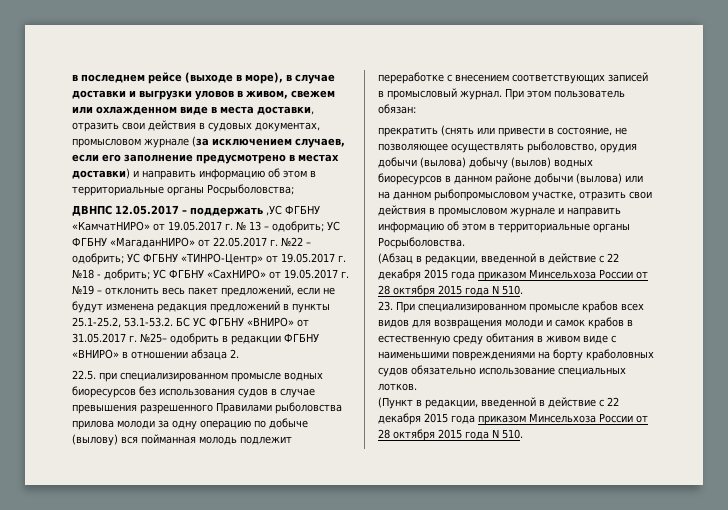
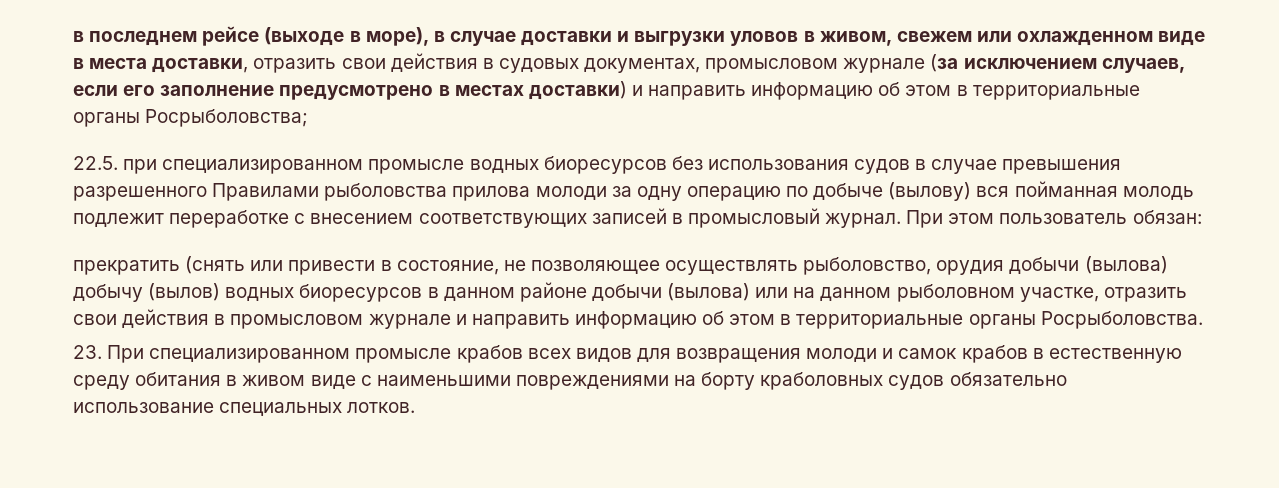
- ДВНПС 12.05.2017 – поддержать ,УС ФГБНУ «КамчатНИРО» от 19.05.2017 г. № 13 – одобрить; УС ФГБНУ «МагаданНИРО» от 22.05.2017 г. №22 – одобрить; УС ФГБНУ «ТИНРО-Центр» от 19.05.2017 г. №18 - добрить; УС ФГБНУ «СахНИРО» от 19.05.2017 г. №19 – отклонить весь пакет предложений, если не будут изменена редакция предложений в пункты 25.1-25.2, 53.1-53.2. БС УС ФГБНУ «ВНИРО» от 31.05.2017 г. №25– одобрить в редакции ФГБНУ «ВНИРО» в отношении абзаца 2.
- прекратить (снять или привести в состояние, не позволяющее осуществлять рыболовство, орудия добычи (вылова) добычу (вылов) водных биоресурсов в данном районе добычи (вылова) или на данном рыбопромысловом участке, отразить свои действия в промысловом журнале и направить информацию об этом в территориальные органы Росрыболовства.
+ прекратить (снять или привести в состояние, не позволяющее осуществлять рыболовство, орудия добычи (вылова) добычу (вылов) водных биоресурсов в данном районе добычи (вылова) или на данном рыболовном участке, отразить свои действия в промысловом журнале и направить информацию об этом в территориальные органы Росрыболовства.
- (Абзац в редакции, введенной в действие с 22 декабря 2015 года приказом Минсельхоза России от 28 октября 2015 года N 510.
- (Пункт в редакции, введенной в действие с 22 декабря 2015 года приказом Минсельхоза России от 28 октября 2015 года N 510.

